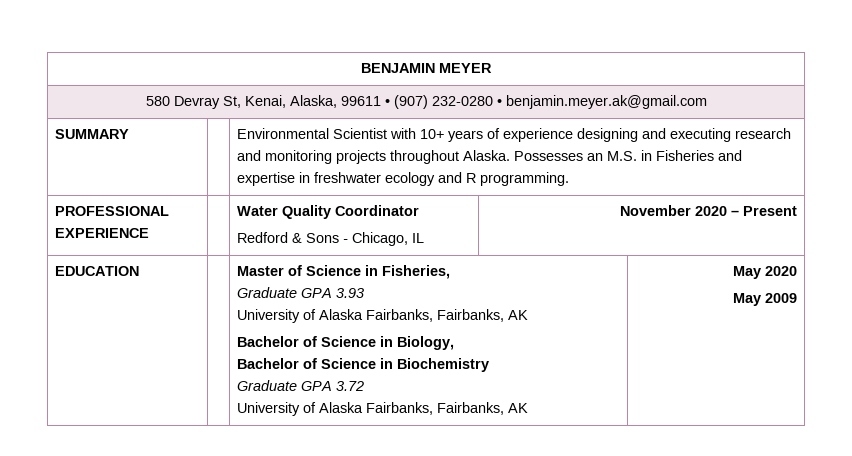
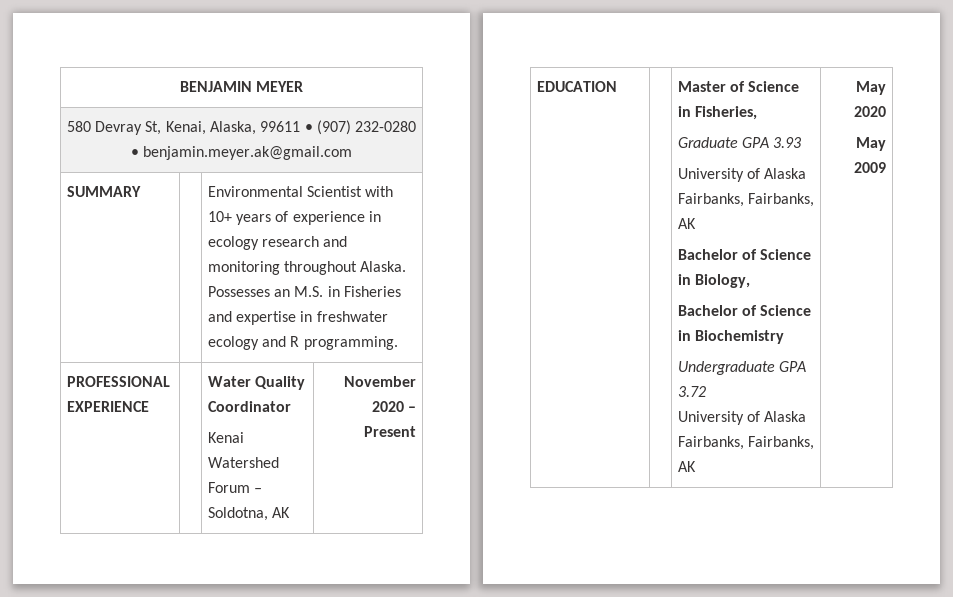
- SUMMARY | | Environmental Scientist with 10+ years of experience designing and executing research and monitoring projects throughout Alaska. Possesses an M.S. in Fisheries and expertise in freshwater ecology and R programming.
+ SUMMARY | | Environmental Scientist with 10+ years of experience in ecology research and monitoring throughout Alaska. Possesses an M.S. in Fisheries and expertise in freshwater ecology and R programming.
  PROFESSIONAL EXPERIENCE | | Water Quality Coordinator
- Redford & Sons - Chicago, IL | November 2020 – Present
+ Kenai Watershed Forum – Soldotna, AK | November 2020 – Present
  EDUCATION | | Master of Science in Fisheries,
  Graduate GPA 3.93
  University of Alaska Fairbanks, Fairbanks, AK
  Bachelor of Science in Biology,
  Bachelor of Science in Biochemistry
- Graduate GPA 3.72
+ Undergraduate GPA 3.72

